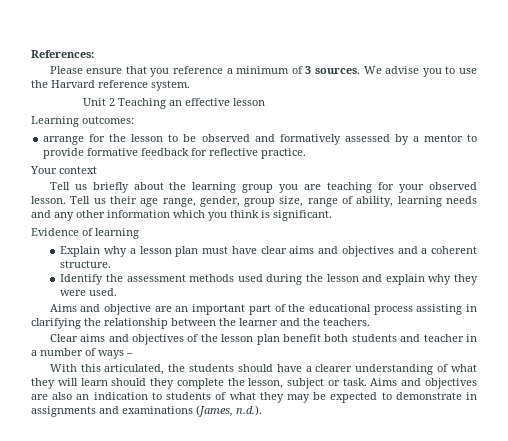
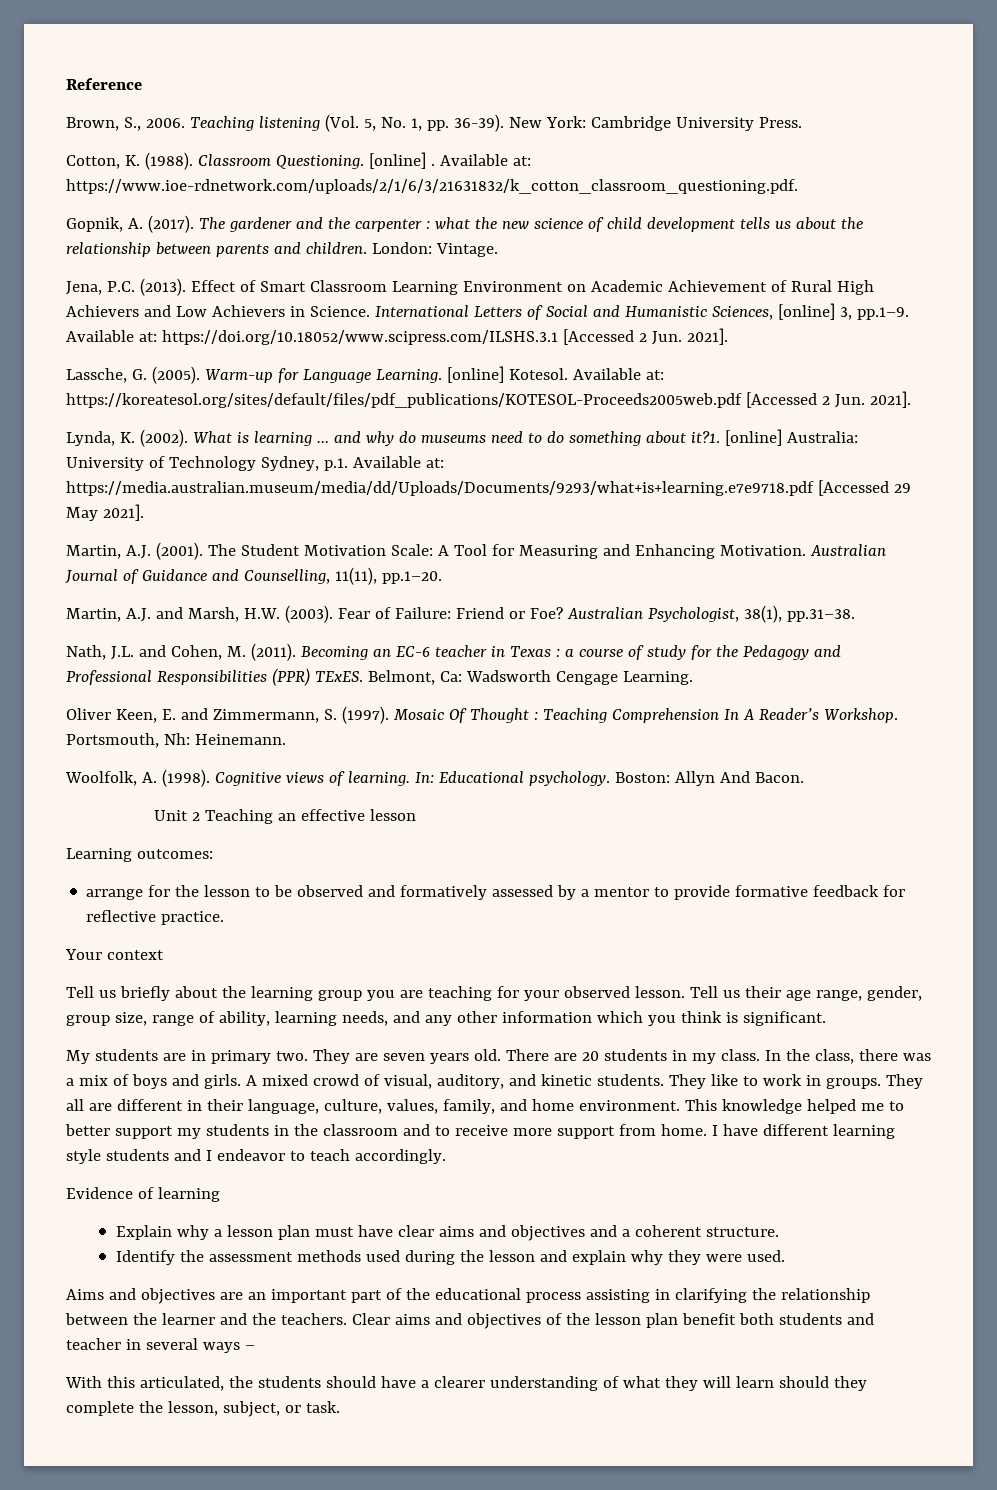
- References:
- Please ensure that you reference a minimum of 3 sources. We advise you to use the Harvard reference system.
+ Reference
+ Brown, S., 2006. Teaching listening (Vol. 5, No. 1, pp. 36-39). New York: Cambridge University Press.
+ Cotton, K. (1988). Classroom Questioning. [online] . Available at: https://www.ioe-rdnetwork.com/uploads/2/1/6/3/21631832/k_cotton_classroom_questioning.pdf.
+ Gopnik, A. (2017). The gardener and the carpenter : what the new science of child development tells us about the relationship between parents and children. London: Vintage.
+ Jena, P.C. (2013). Effect of Smart Classroom Learning Environment on Academic Achievement of Rural High Achievers and Low Achievers in Science. International Letters of Social and Humanistic Sciences, [online] 3, pp.1–9. Available at: https://doi.org/10.18052/www.scipress.com/ILSHS.3.1 [Accessed 2 Jun. 2021].
+ Lassche, G. (2005). Warm-up for Language Learning. [online] Kotesol. Available at: https://koreatesol.org/sites/default/files/pdf_publications/KOTESOL-Proceeds2005web.pdf [Accessed 2 Jun. 2021].
+ Lynda, K. (2002). What is learning … and why do museums need to do something about it?1. [online] Australia: University of Technology Sydney, p.1. Available at: https://media.australian.museum/media/dd/Uploads/Documents/9293/what+is+learning.e7e9718.pdf [Accessed 29 May 2021].
+ Martin, A.J. (2001). The Student Motivation Scale: A Tool for Measuring and Enhancing Motivation. Australian Journal of Guidance and Counselling, 11(11), pp.1–20.
+ Martin, A.J. and Marsh, H.W. (2003). Fear of Failure: Friend or Foe? Australian Psychologist, 38(1), pp.31–38.
+ Nath, J.L. and Cohen, M. (2011). Becoming an EC-6 teacher in Texas : a course of study for the Pedagogy and Professional Responsibilities (PPR) TExES. Belmont, Ca: Wadsworth Cengage Learning.
+ Oliver Keen, E. and Zimmermann, S. (1997). Mosaic Of Thought : Teaching Comprehension In A Reader’s Workshop. Portsmouth, Nh: Heinemann.
+ Woolfolk, A. (1998). Cognitive views of learning. In: Educational psychology. Boston: Allyn And Bacon.
- Tell us their age range, gender, group size, range of ability, learning needs and any other information which you think is significant.
+ Tell us their age range, gender, group size, range of ability, learning needs, and any other information which you think is significant.
+ My students are in primary two. They are seven years old. There are 20 students in my class. In the class, there was a mix of boys and girls. A mixed crowd of visual, auditory, and kinetic students. They like to work in groups. They all are different in their language, culture, values, family, and home environment. This knowledge helped me to better support my students in the classroom and to receive more support from home. I have different learning style students and I endeavor to teach accordingly.
- Aims and objective are an important part of the educational process assisting in clarifying the relationship between the learner and the teachers.
- Clear aims and objectives of the lesson plan benefit both students and teacher in a number of ways –
+ Aims and objectives are an important part of the educational process assisting in clarifying the relationship between the learner and the teachers. Clear aims and objectives of the lesson plan benefit both students and teacher in several ways –
- With this articulated, the students should have a clearer understanding of what they will learn should they complete the lesson, subject or task. Aims and objectives are also an indication to students of what they may be expected to demonstrate in assignments and examinations (James, n.d.).
+ With this articulated, the students should have a clearer understanding of what they will learn should they complete the lesson, subject, or task.

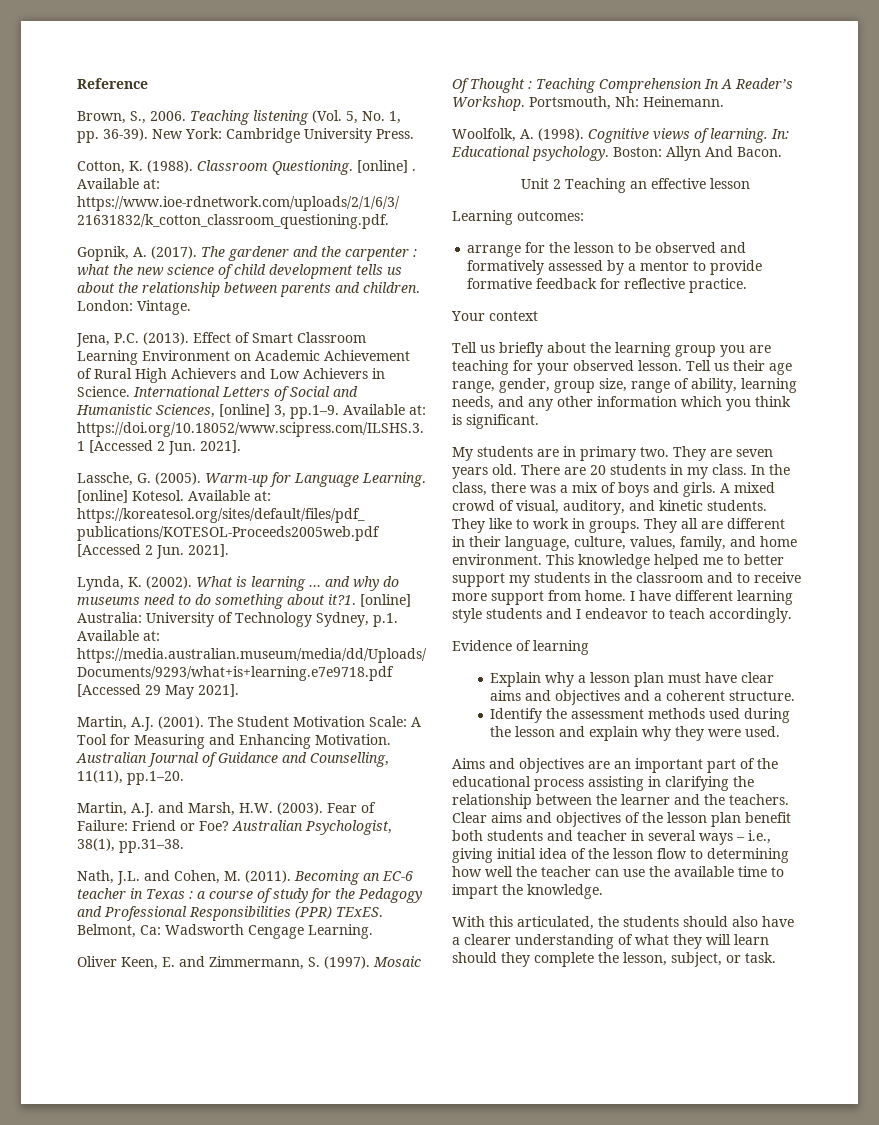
- Clear aims and objectives of the lesson plan benefit both students and teacher in several ways –
+ Clear aims and objectives of the lesson plan benefit both students and teacher in several ways – i.e., giving initial idea of the lesson flow to determining how well the teacher can use the available time to impart the knowledge.
- With this articulated, the students should have a clearer understanding of what they will learn should they complete the lesson, subject, or task.
+ With this articulated, the students should also have a clearer understanding of what they will learn should they complete the lesson, subject, or task.

